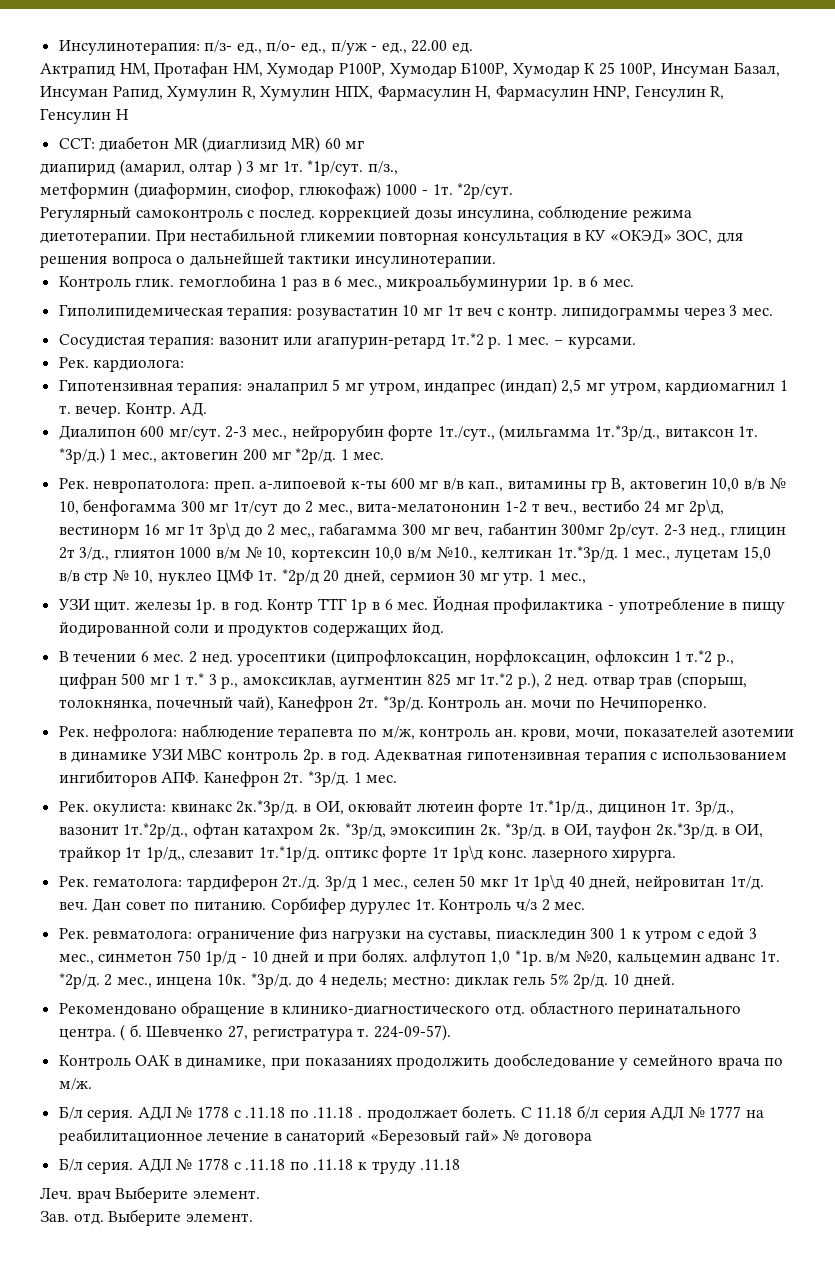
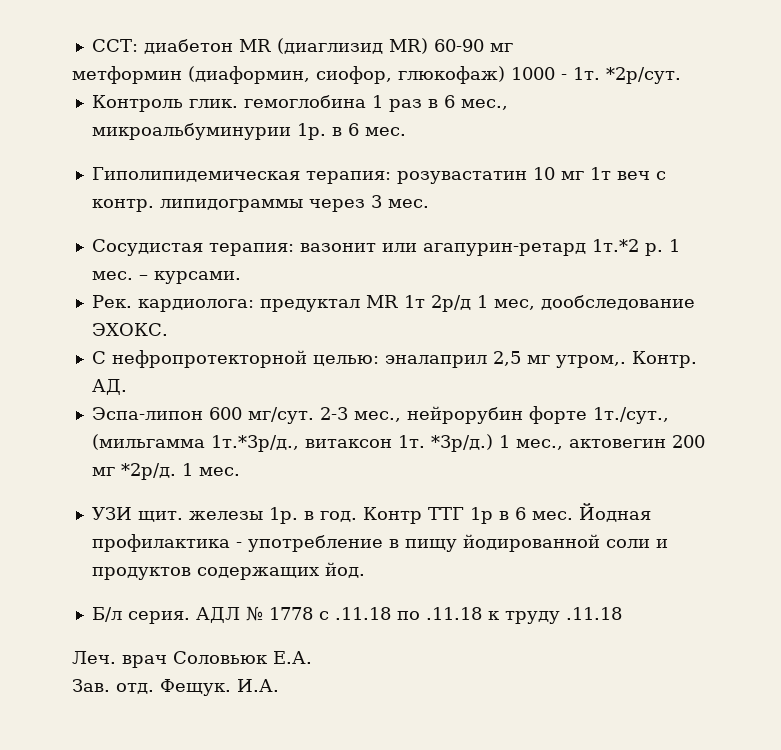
- Инсулинотерапия: п/з- ед., п/о- ед., п/уж - ед., 22.00 ед.
- Актрапид НМ, Протафан НМ, Хумодар Р100Р, Хумодар Б100Р, Хумодар К 25 100Р, Инсуман Базал, Инсуман Рапид, Хумулин R, Хумулин НПХ, Фармасулин Н, Фармасулин НNР, Генсулин R, Генсулин Н
- ССТ: диабетон МR (диаглизид МR) 60 мг
- диапирид (амарил, олтар ) 3 мг 1т. *1р/сут. п/з.,
+ ССТ: диабетон МR (диаглизид МR) 60-90 мг
- Регулярный самоконтроль с послед. коррекцией дозы инсулина, соблюдение режима диетотерапии. При нестабильной гликемии повторная консультация в КУ «ОКЭД» ЗОС, для решения вопроса о дальнейшей тактики инсулинотерапии.
- Рек. кардиолога:
- Гипотензивная терапия: эналаприл 5 мг утром, индапрес (индап) 2,5 мг утром, кардиомагнил 1 т. вечер.
+ Рек. кардиолога: предуктал MR 1т 2р/д 1 мес, дообследование ЭХОКС.
+ С нефропротекторной целью: эналаприл 2,5 мг утром,.
- Диалипон 600 мг/сут.
+ Эспа-липон 600 мг/сут.
- Рек. невропатолога: преп. а-липоевой к-ты 600 мг в/в кап., витамины гр В, актовегин 10,0 в/в № 10, бенфогамма 300 мг 1т/сут до 2 мес., вита-мелатононин 1-2 т веч., вестибо 24 мг 2р\д, вестинорм 16 мг 1т 3р\д до 2 мес,, габагамма 300 мг веч, габантин 300мг 2р/сут. 2-3 нед., глицин 2т 3/д., глиятон 1000 в/м № 10, кортексин 10,0 в/м №10., келтикан 1т.*3р/д. 1 мес., луцетам 15,0 в/в стр № 10, нуклео ЦМФ 1т. *2р/д 20 дней, сермион 30 мг утр. 1 мес.,
- В течении 6 мес. 2 нед. уросептики (ципрофлоксацин, норфлоксацин, офлоксин 1 т.*2 р., цифран 500 мг 1 т.* 3 р., амоксиклав, аугментин 825 мг 1т.*2 р.), 2 нед. отвар трав (спорыш, толокнянка, почечный чай), Канефрон 2т. *3р/д. Контроль ан. мочи по Нечипоренко.
- Рек. нефролога: наблюдение терапевта по м/ж, контроль ан. крови, мочи, показателей азотемии в динамике УЗИ МВС контроль 2р. в год. Адекватная гипотензивная терапия с использованием ингибиторов АПФ. Канефрон 2т. *3р/д. 1 мес.
- Рек. окулиста: квинакс 2к.*3р/д. в ОИ, окювайт лютеин форте 1т.*1р/д., дицинон 1т. 3р/д., вазонит 1т.*2р/д., офтан катахром 2к. *3р/д, эмоксипин 2к. *3р/д. в ОИ, тауфон 2к.*3р/д. в ОИ, трайкор 1т 1р/д,, слезавит 1т.*1р/д. оптикс форте 1т 1р\д конс. лазерного хирурга.
- Рек. гематолога: тардиферон 2т./д. 3р/д 1 мес., селен 50 мкг 1т 1р\д 40 дней, нейровитан 1т/д. веч. Дан совет по питанию. Сорбифер дурулес 1т. Контроль ч/з 2 мес.
- Рек. ревматолога: ограничение физ нагрузки на суставы, пиаскледин 300 1 к утром с едой 3 мес., синметон 750 1р/д - 10 дней и при болях. алфлутоп 1,0 *1р. в/м №20, кальцемин адванс 1т. *2р/д. 2 мес., инцена 10к. *3р/д. до 4 недель; местно: диклак гель 5% 2р/д. 10 дней.
- Рекомендовано обращение в клинико-диагностического отд. областного перинатального центра. ( б. Шевченко 27, регистратура т. 224-09-57).
- Контроль ОАК в динамике, при показаниях продолжить дообследование у семейного врача по м/ж.
- Б/л серия. АДЛ № 1778 с .11.18 по .11.18 . продолжает болеть. С 11.18 б/л серия АДЛ № 1777 на реабилитационное лечение в санаторий «Березовый гай» № договора
- Леч. врач Выберите элемент.
+ Леч. врач Соловьюк Е.А.
- Зав. отд. Выберите элемент.
+ Зав. отд. Фещук. И.А.

